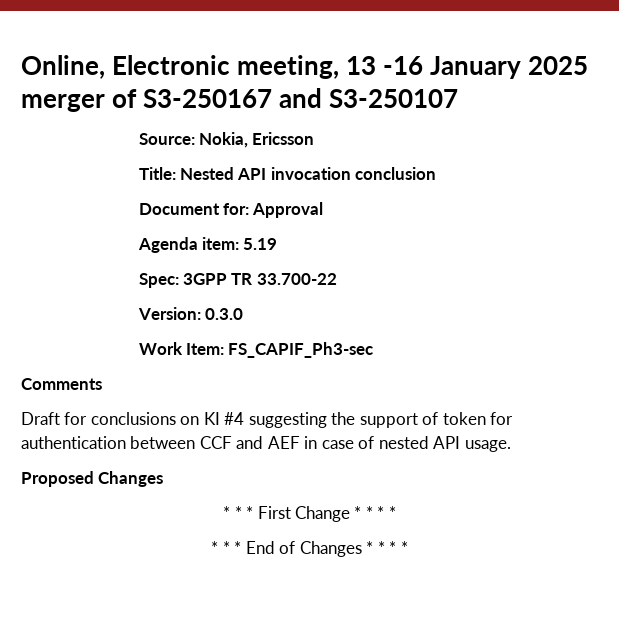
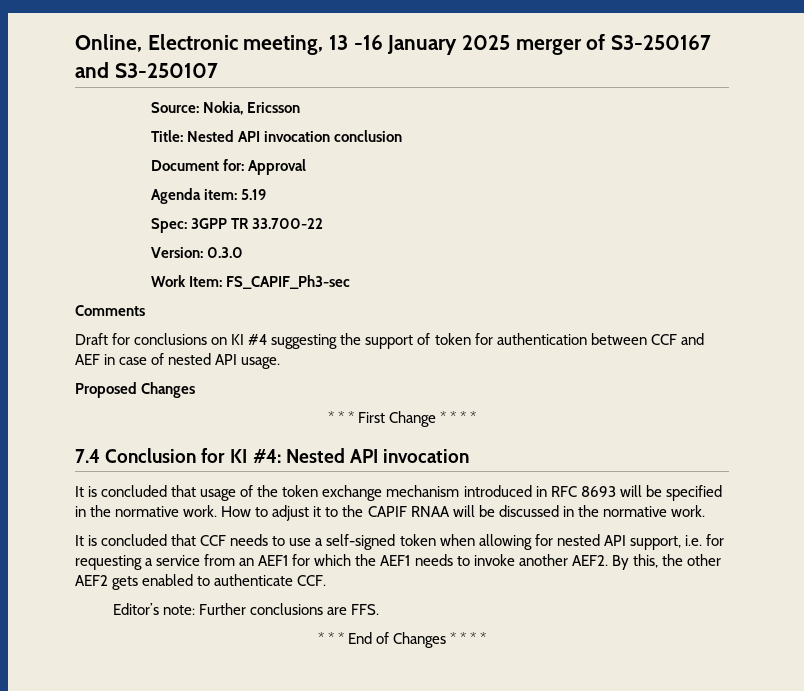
+ 7.4 Conclusion for KI #4: Nested API invocation
+ It is concluded that usage of the token exchange mechanism introduced in RFC 8693 will be specified in the normative work. How to adjust it to the CAPIF RNAA will be discussed in the normative work.
+ It is concluded that CCF needs to use a self-signed token when allowing for nested API support, i.e. for requesting a service from an AEF1 for which the AEF1 needs to invoke another AEF2. By this, the other AEF2 gets enabled to authenticate CCF.
+ Editor’s note: Further conclusions are FFS.

